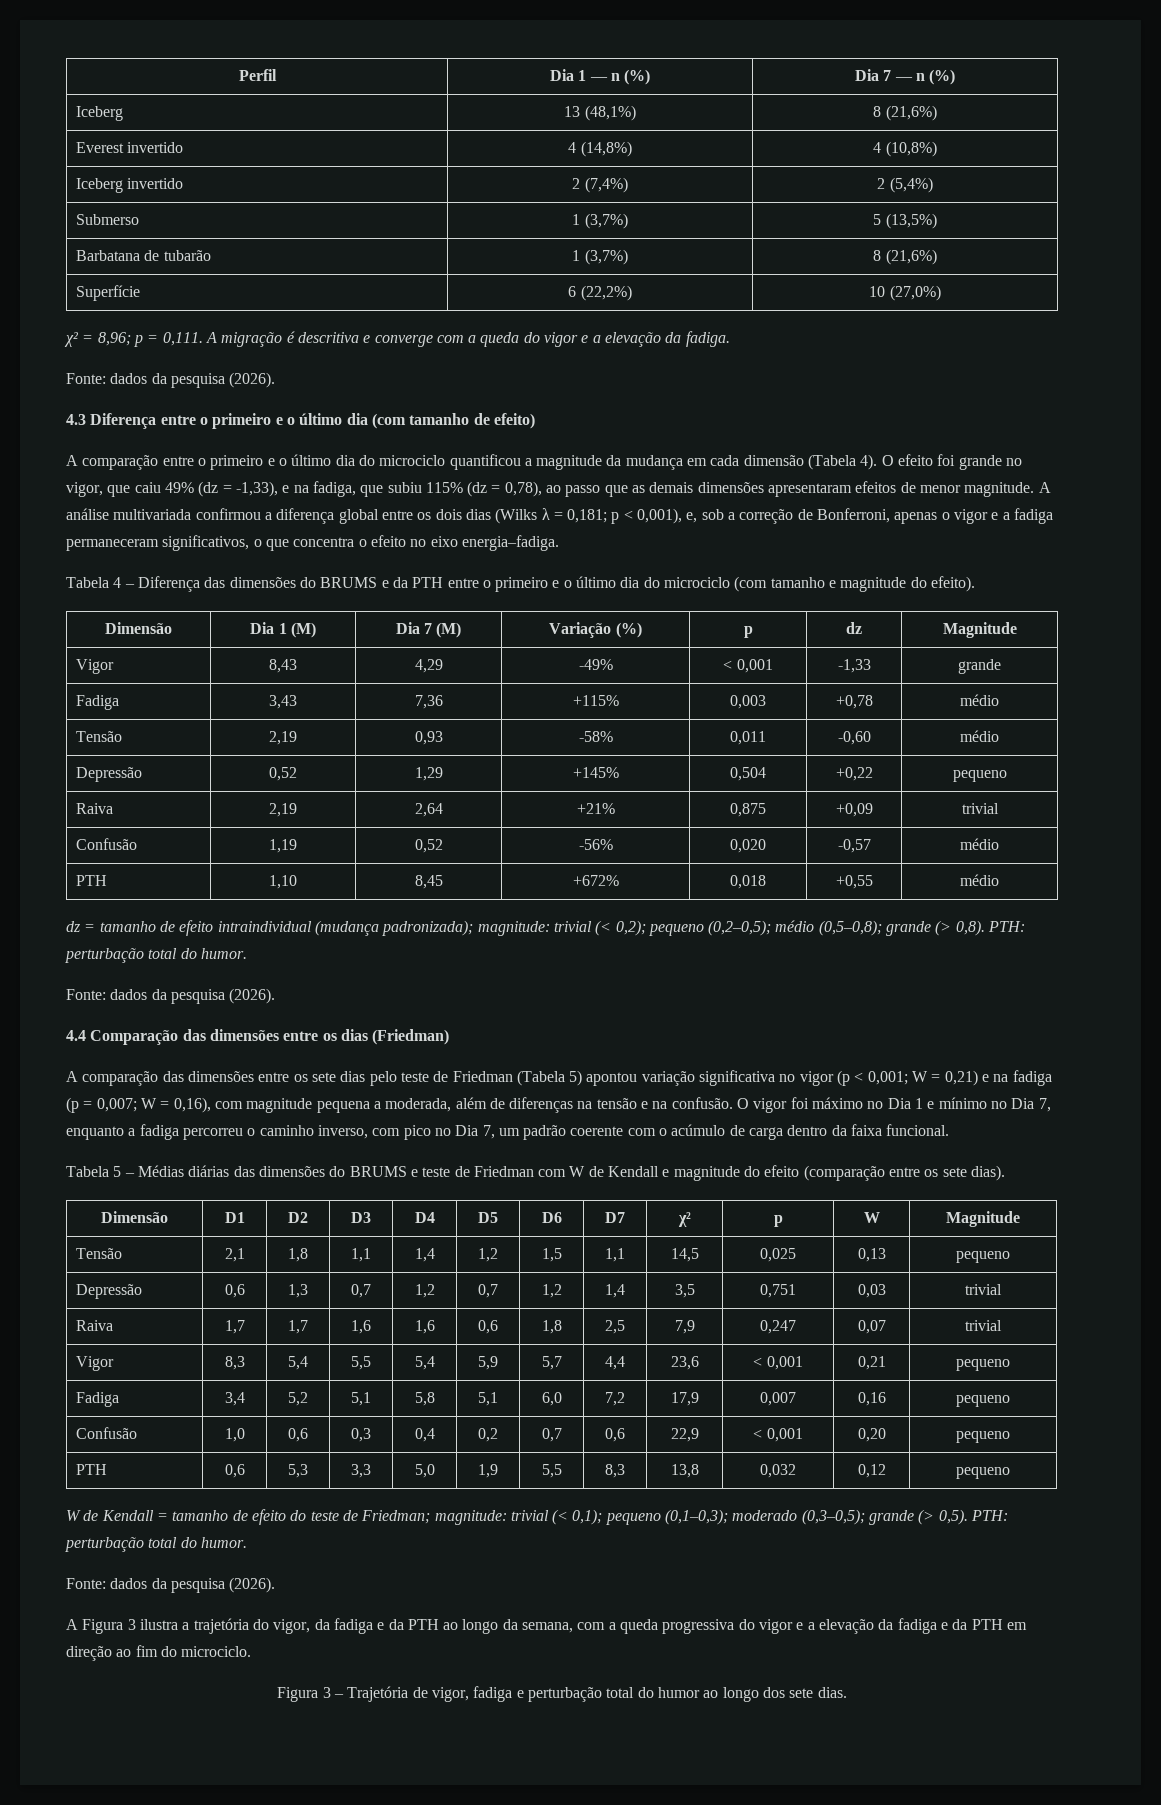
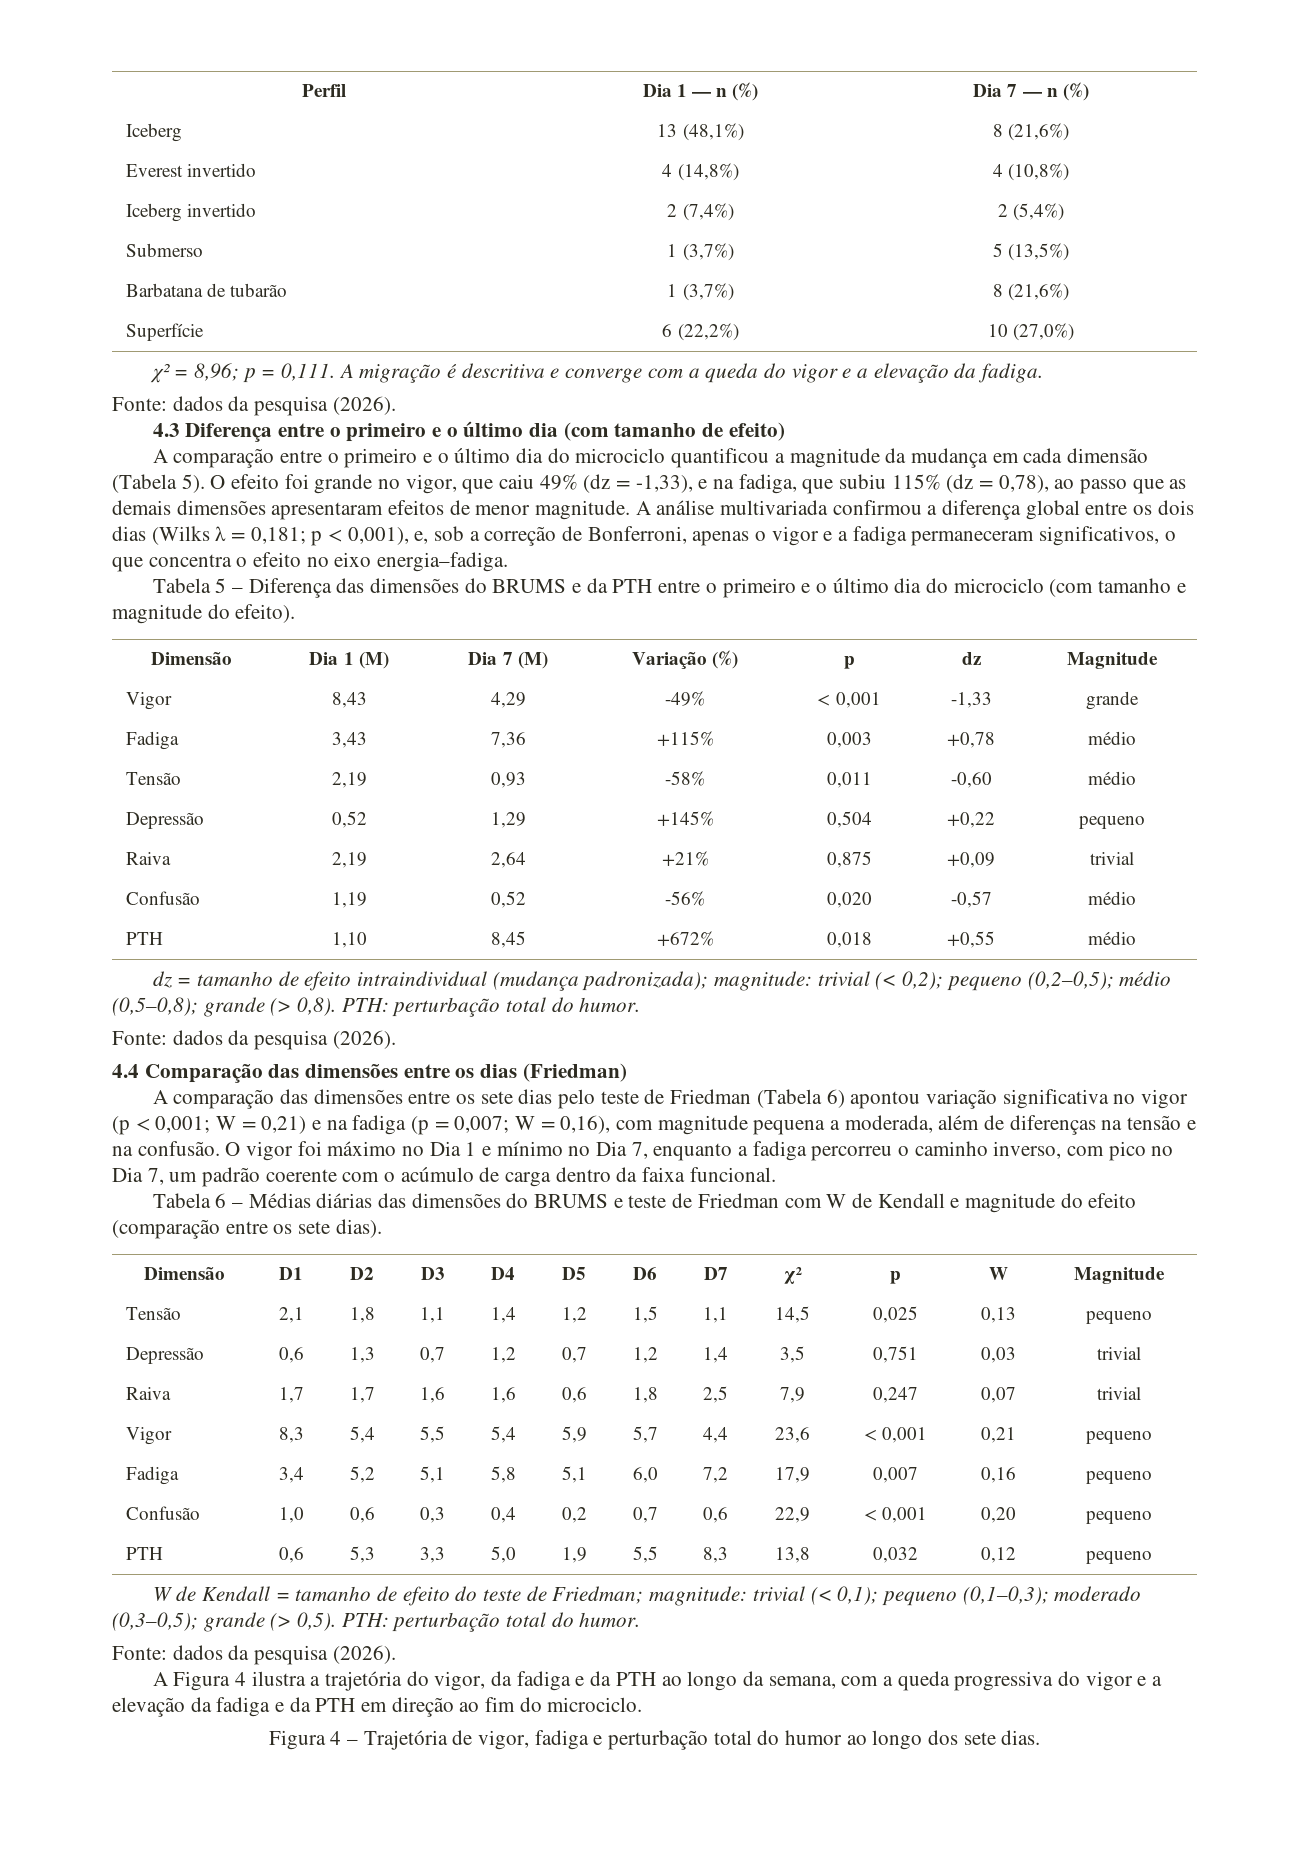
- A comparação entre o primeiro e o último dia do microciclo quantificou a magnitude da mudança em cada dimensão (Tabela 4).
+ A comparação entre o primeiro e o último dia do microciclo quantificou a magnitude da mudança em cada dimensão (Tabela 5).
- Tabela 4 – Diferença das dimensões do BRUMS e da PTH entre o primeiro e o último dia do microciclo (com tamanho e magnitude do efeito).
+ Tabela 5 – Diferença das dimensões do BRUMS e da PTH entre o primeiro e o último dia do microciclo (com tamanho e magnitude do efeito).
- A comparação das dimensões entre os sete dias pelo teste de Friedman (Tabela 5) apontou variação significativa no vigor (p < 0,001; W = 0,21) e na fadiga (p = 0,007; W = 0,16), com magnitude pequena a moderada, além de diferenças na tensão e na confusão.
+ A comparação das dimensões entre os sete dias pelo teste de Friedman (Tabela 6) apontou variação significativa no vigor (p < 0,001; W = 0,21) e na fadiga (p = 0,007; W = 0,16), com magnitude pequena a moderada, além de diferenças na tensão e na confusão.
- Tabela 5 – Médias diárias das dimensões do BRUMS e teste de Friedman com W de Kendall e magnitude do efeito (comparação entre os sete dias).
+ Tabela 6 – Médias diárias das dimensões do BRUMS e teste de Friedman com W de Kendall e magnitude do efeito (comparação entre os sete dias).
- A Figura 3 ilustra a trajetória do vigor, da fadiga e da PTH ao longo da semana, com a queda progressiva do vigor e a elevação da fadiga e da PTH em direção ao fim do microciclo.
+ A Figura 4 ilustra a trajetória do vigor, da fadiga e da PTH ao longo da semana, com a queda progressiva do vigor e a elevação da fadiga e da PTH em direção ao fim do microciclo.
- Figura 3 – Trajetória de vigor, fadiga e perturbação total do humor ao longo dos sete dias.
+ Figura 4 – Trajetória de vigor, fadiga e perturbação total do humor ao longo dos sete dias.

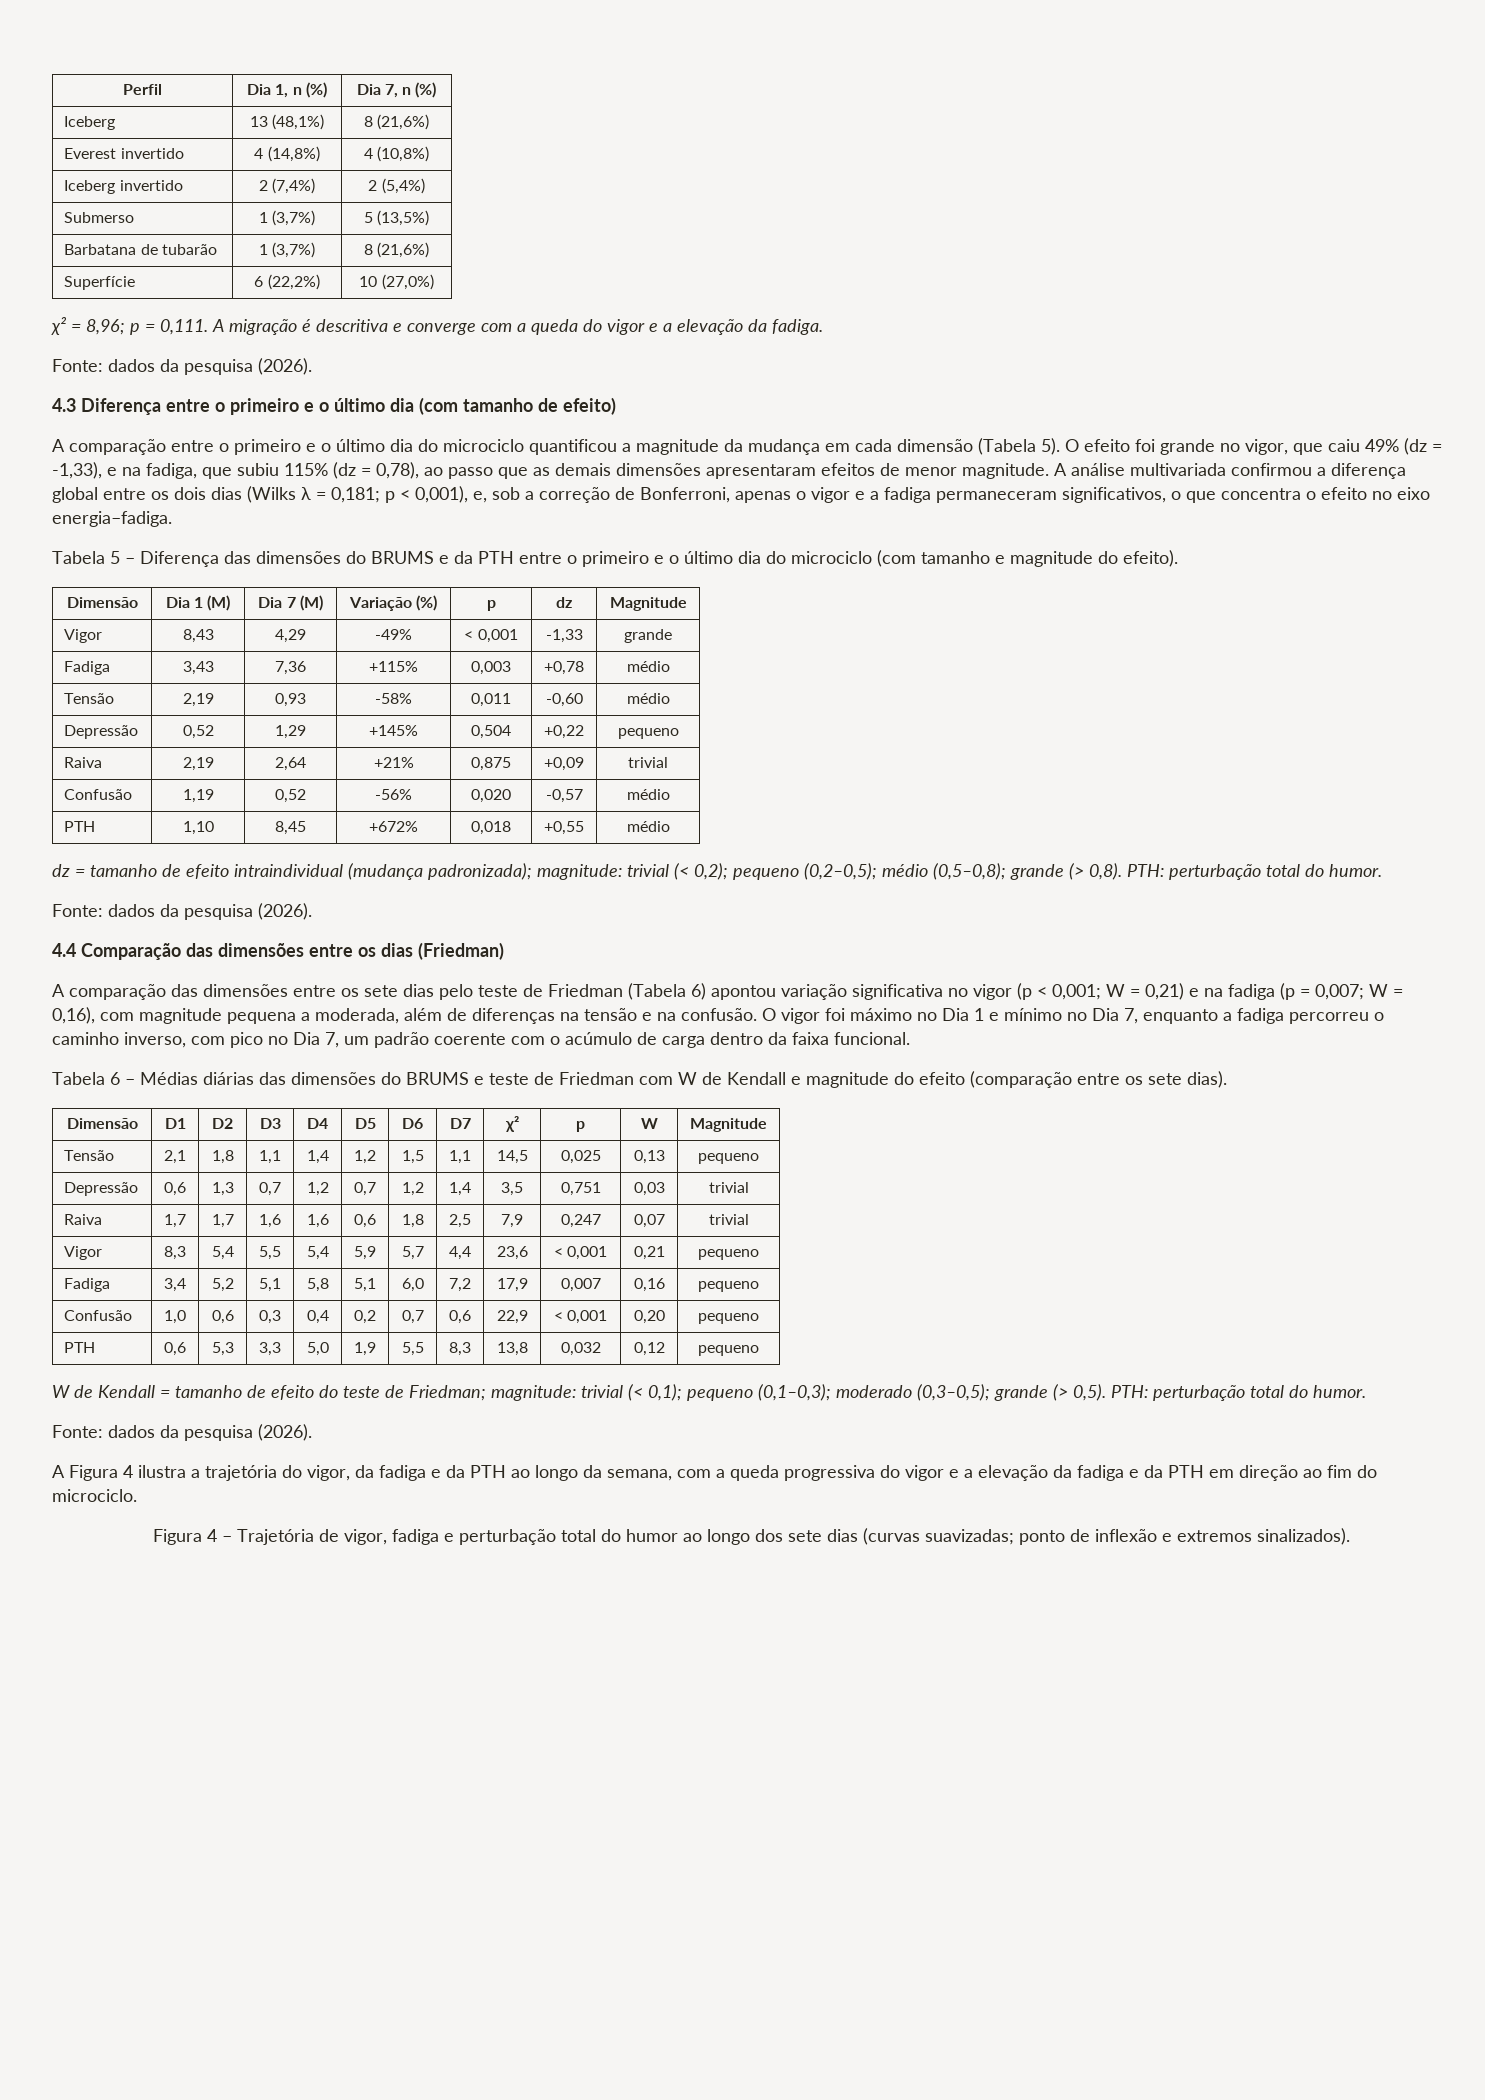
- Perfil | Dia 1 — n (%) | Dia 7 — n (%)
+ Perfil | Dia 1, n (%) | Dia 7, n (%)
- Figura 4 – Trajetória de vigor, fadiga e perturbação total do humor ao longo dos sete dias.
+ Figura 4 – Trajetória de vigor, fadiga e perturbação total do humor ao longo dos sete dias (curvas suavizadas; ponto de inflexão e extremos sinalizados).

